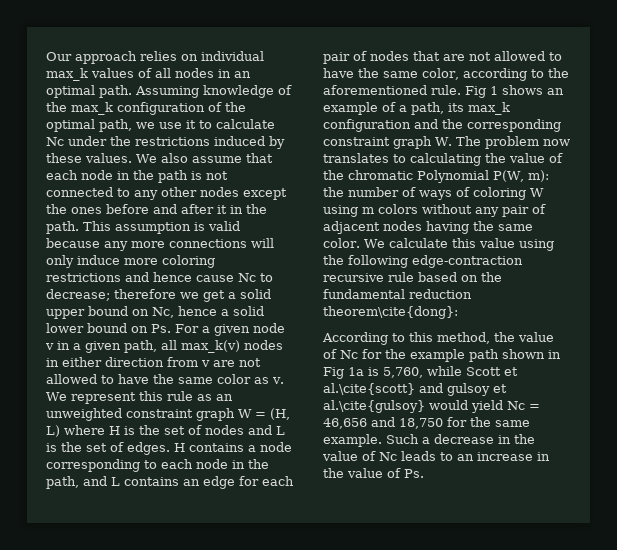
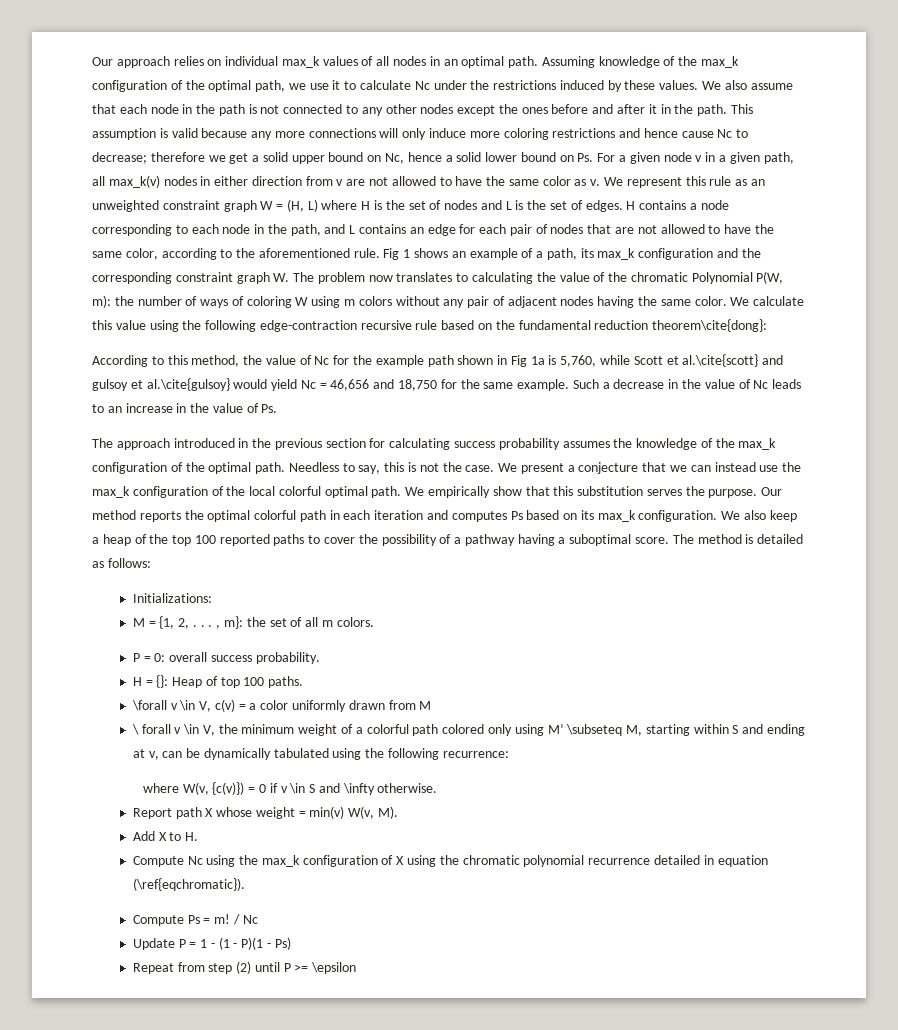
+ The approach introduced in the previous section for calculating success probability assumes the knowledge of the max_k configuration of the optimal path. Needless to say, this is not the case. We present a conjecture that we can instead use the max_k configuration of the local colorful optimal path. We empirically show that this substitution serves the purpose. Our method reports the optimal colorful path in each iteration and computes Ps based on its max_k configuration. We also keep a heap of the top 100 reported paths to cover the possibility of a pathway having a suboptimal score. The method is detailed as follows:
+ Initializations:
+ M = {1, 2, . . . , m}: the set of all m colors.
+ P = 0: overall success probability.
+ H = {}: Heap of top 100 paths.
+ \forall v \in V, c(v) = a color uniformly drawn from M
+ \ forall v \in V, the minimum weight of a colorful path colored only using M’ \subseteq M, starting within S and ending at v, can be dynamically tabulated using the following recurrence:
+ where W(v, {c(v)}) = 0 if v \in S and \infty otherwise.
+ Report path X whose weight = min(v) W(v, M).
+ Add X to H.
+ Compute Nc using the max_k configuration of X using the chromatic polynomial recurrence detailed in equation (\ref{eqchromatic}).
+ Compute Ps = m! / Nc
+ Update P = 1 - (1 - P)(1 - Ps)
+ Repeat from step (2) until P >= \epsilon

